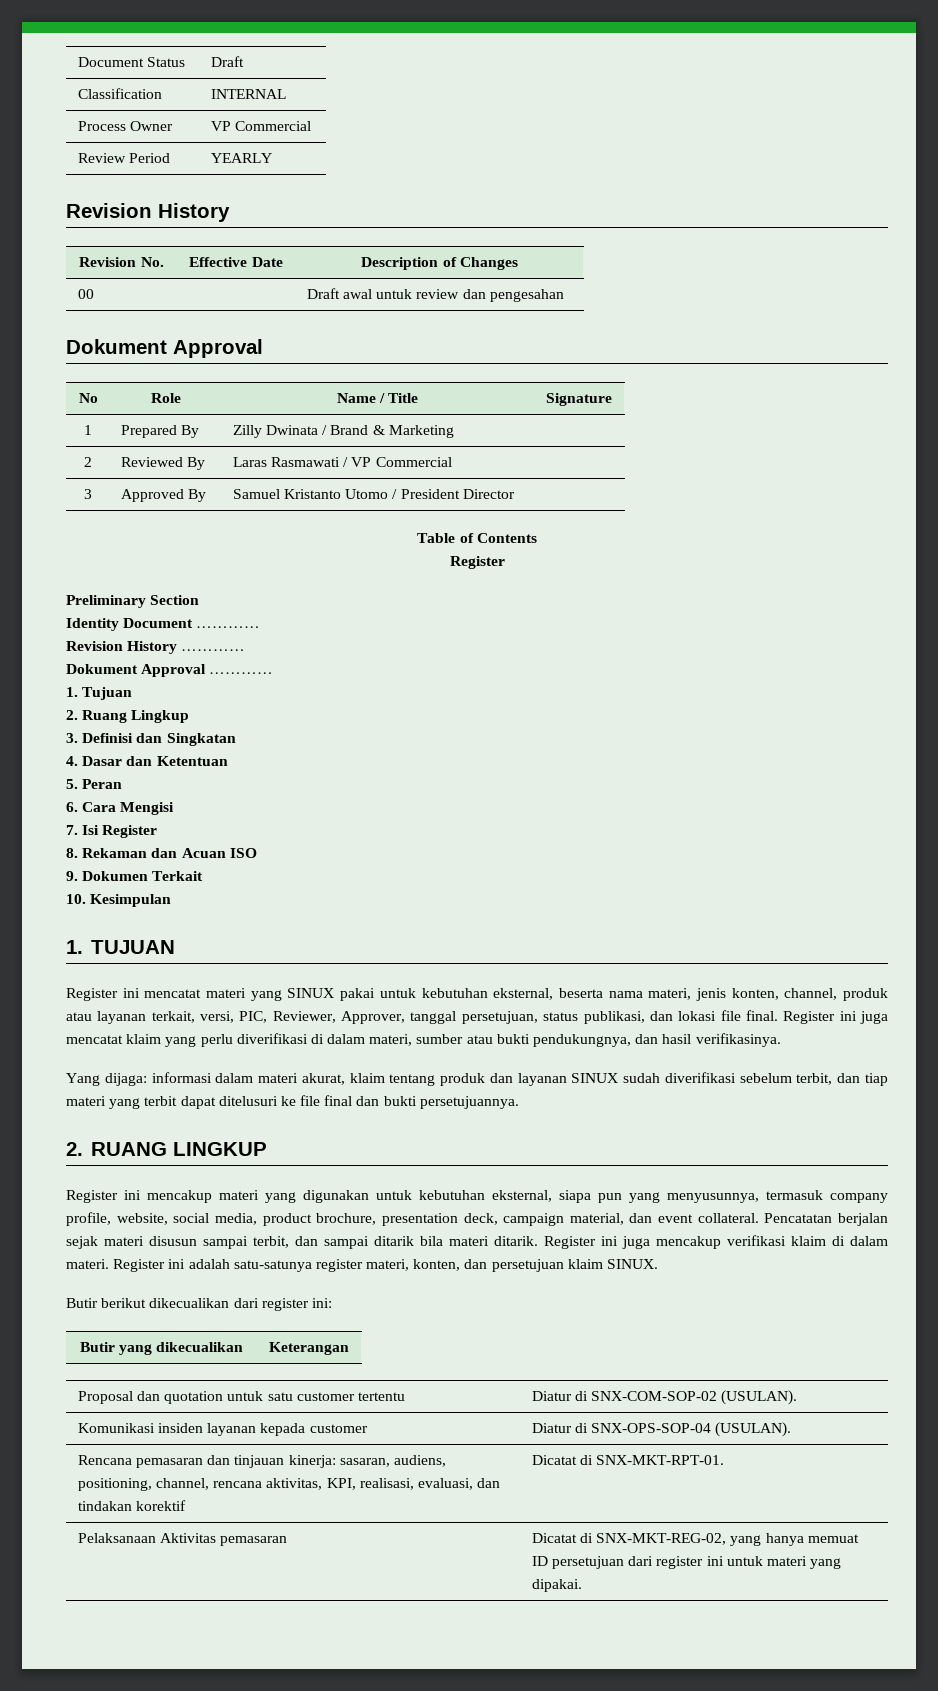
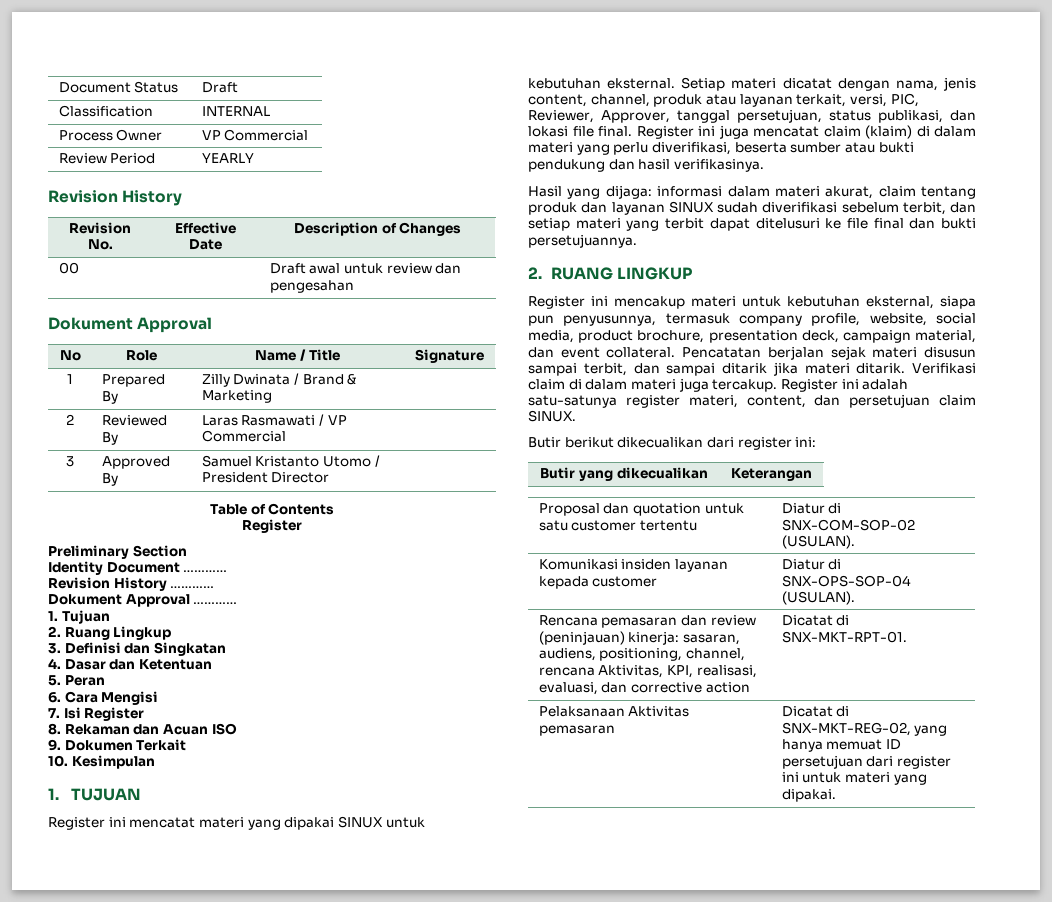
- Register ini mencatat materi yang SINUX pakai untuk kebutuhan eksternal, beserta nama materi, jenis konten, channel, produk atau layanan terkait, versi, PIC, Reviewer, Approver, tanggal persetujuan, status publikasi, dan lokasi file final.
+ Register ini mencatat materi yang dipakai SINUX untuk kebutuhan eksternal. Setiap materi dicatat dengan nama, jenis content, channel, produk atau layanan terkait, versi, PIC, Reviewer, Approver, tanggal persetujuan, status publikasi, dan lokasi file final.
- Register ini juga mencatat klaim yang perlu diverifikasi di dalam materi, sumber atau bukti pendukungnya, dan hasil verifikasinya.
+ Register ini juga mencatat claim (klaim) di dalam materi yang perlu diverifikasi, beserta sumber atau bukti pendukung dan hasil verifikasinya.
- Yang dijaga: informasi dalam materi akurat, klaim tentang produk dan layanan SINUX sudah diverifikasi sebelum terbit, dan tiap materi yang terbit dapat ditelusuri ke file final dan bukti persetujuannya.
+ Hasil yang dijaga: informasi dalam materi akurat, claim tentang produk dan layanan SINUX sudah diverifikasi sebelum terbit, dan setiap materi yang terbit dapat ditelusuri ke file final dan bukti persetujuannya.
- Register ini mencakup materi yang digunakan untuk kebutuhan eksternal, siapa pun yang menyusunnya, termasuk company profile, website, social media, product brochure, presentation deck, campaign material, dan event collateral.
+ Register ini mencakup materi untuk kebutuhan eksternal, siapa pun penyusunnya, termasuk company profile, website, social media, product brochure, presentation deck, campaign material, dan event collateral.
- Pencatatan berjalan sejak materi disusun sampai terbit, dan sampai ditarik bila materi ditarik.
+ Pencatatan berjalan sejak materi disusun sampai terbit, dan sampai ditarik jika materi ditarik.
- Register ini juga mencakup verifikasi klaim di dalam materi.
+ Verifikasi claim di dalam materi juga tercakup.
- Register ini adalah satu-satunya register materi, konten, dan persetujuan klaim SINUX.
+ Register ini adalah satu-satunya register materi, content, dan persetujuan claim SINUX.
- Rencana pemasaran dan tinjauan kinerja: sasaran, audiens, positioning, channel, rencana aktivitas, KPI, realisasi, evaluasi, dan tindakan korektif | Dicatat di SNX-MKT-RPT-01.
+ Rencana pemasaran dan review (peninjauan) kinerja: sasaran, audiens, positioning, channel, rencana Aktivitas, KPI, realisasi, evaluasi, dan corrective action | Dicatat di SNX-MKT-RPT-01.

